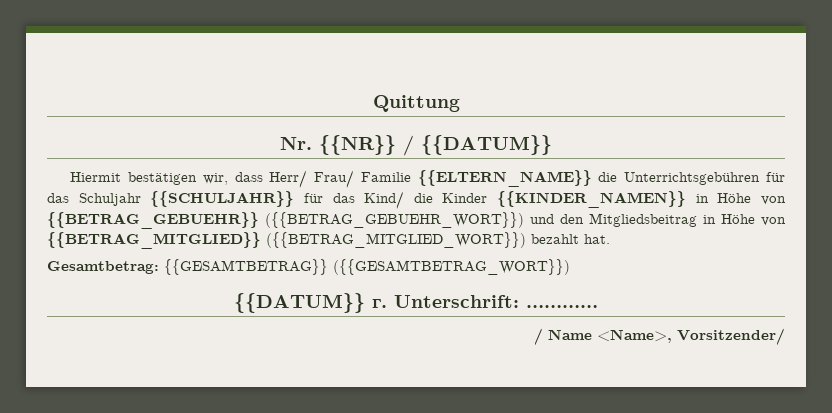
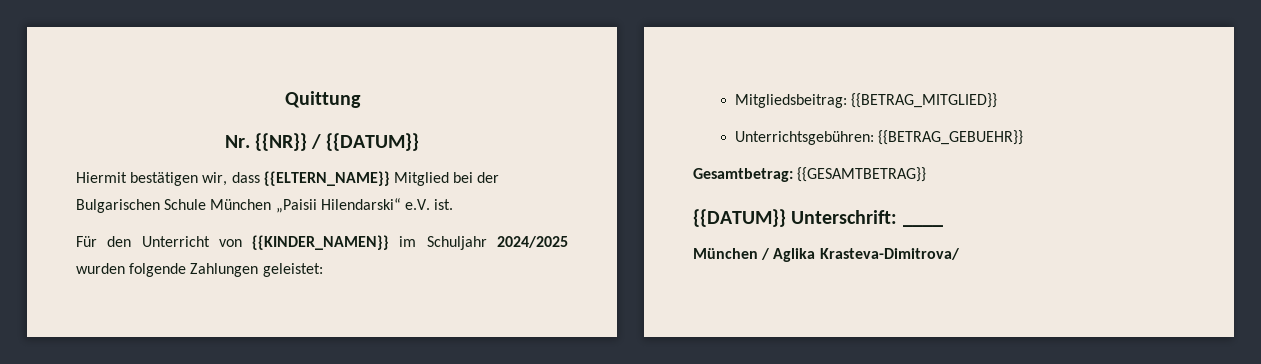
- Hiermit bestätigen wir, dass Herr/ Frau/ Familie {{ELTERN_NAME}} die Unterrichtsgebühren für das Schuljahr {{SCHULJAHR}} für das Kind/ die Kinder {{KINDER_NAMEN}} in Höhe von {{BETRAG_GEBUEHR}} ({{BETRAG_GEBUEHR_WORT}}) und den Mitgliedsbeitrag in Höhe von {{BETRAG_MITGLIED}} ({{BETRAG_MITGLIED_WORT}}) bezahlt hat.
+ Hiermit bestätigen wir, dass {{ELTERN_NAME}} Mitglied bei der Bulgarischen Schule München „Paisii Hilendarski“ e.V. ist.
+ Für den Unterricht von {{KINDER_NAMEN}} im Schuljahr 2024/2025 wurden folgende Zahlungen geleistet:
+ Mitgliedsbeitrag: {{BETRAG_MITGLIED}}
+ Unterrichtsgebühren: {{BETRAG_GEBUEHR}}
- Gesamtbetrag: {{GESAMTBETRAG}} ({{GESAMTBETRAG_WORT}})
- {{DATUM}} г. Unterschrift: …………
- / Name <Name>, Vorsitzender/
+ Gesamtbetrag: {{GESAMTBETRAG}}
+ {{DATUM}} Unterschrift: ____
+ München / Aglika Krasteva-Dimitrova/

